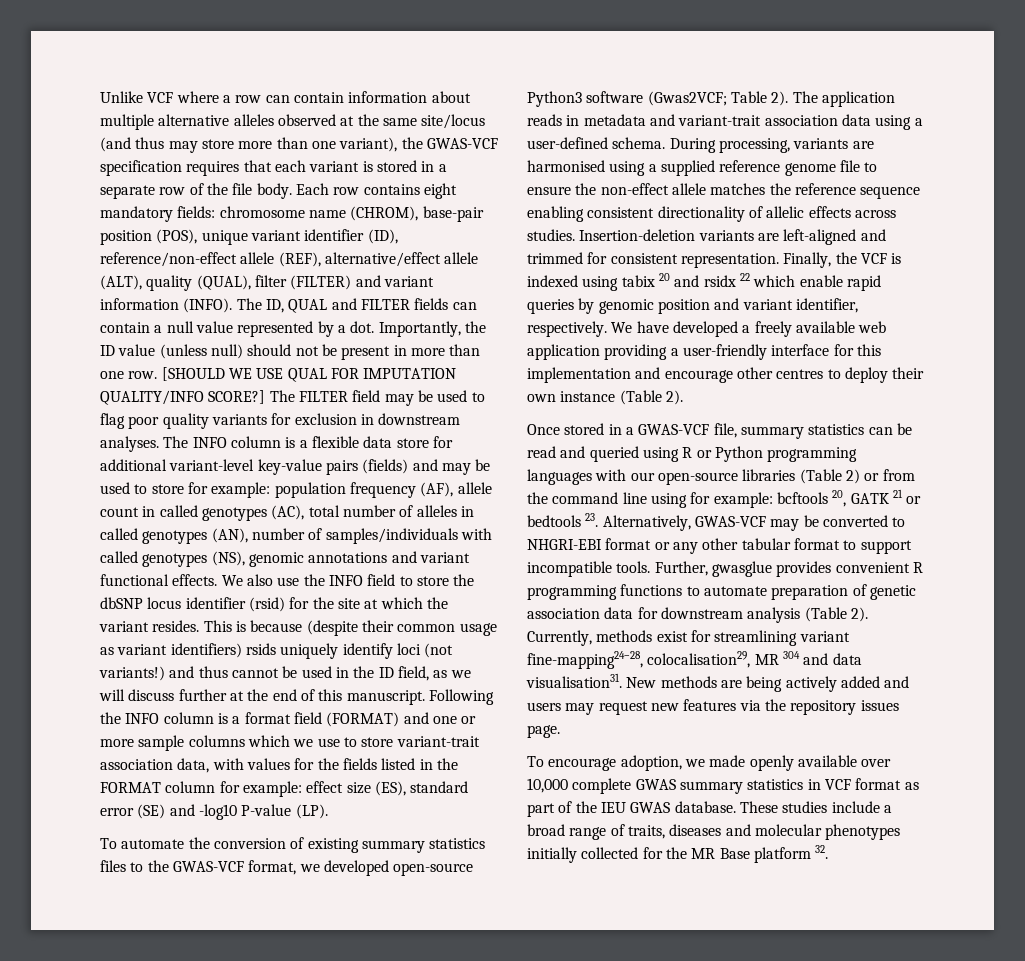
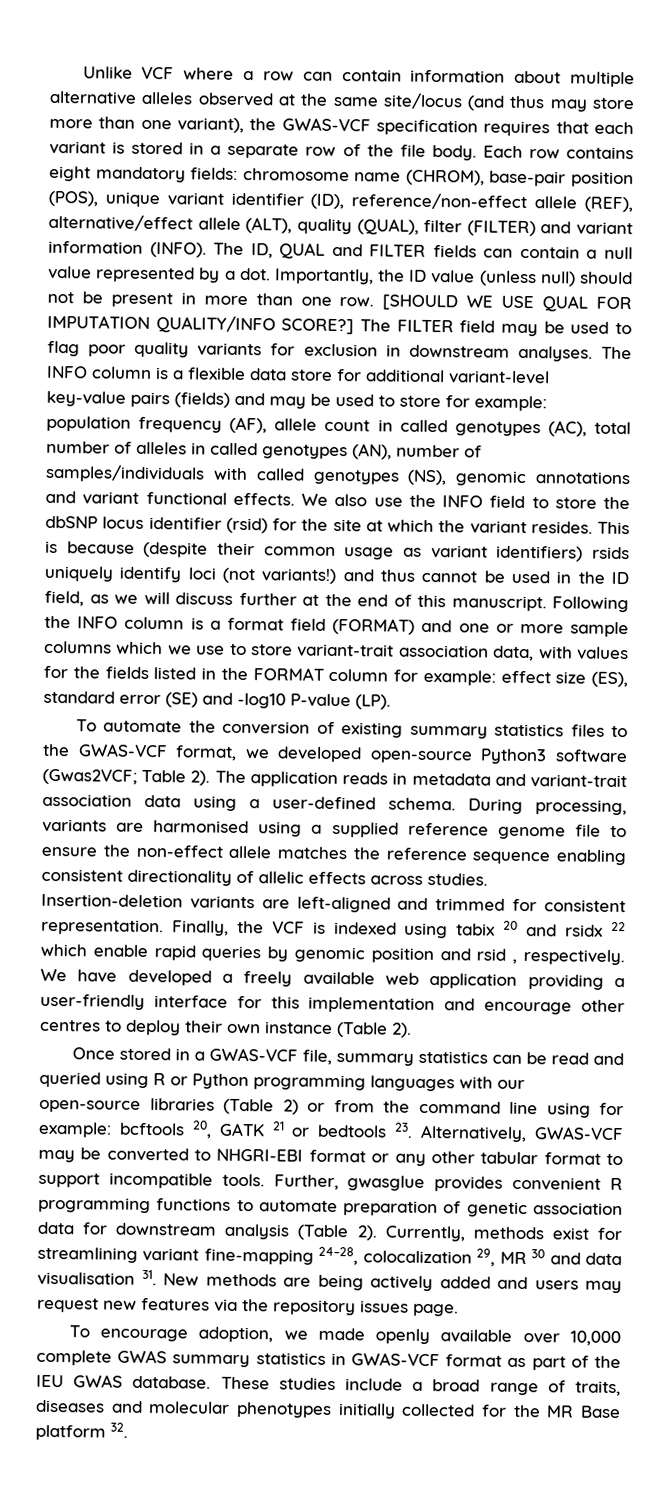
- Finally, the VCF is indexed using tabix 20 and rsidx 22 which enable rapid queries by genomic position and variant identifier, respectively.
+ Finally, the VCF is indexed using tabix 20 and rsidx 22 which enable rapid queries by genomic position and rsid , respectively.
- Currently, methods exist for streamlining variant fine-mapping24–28, colocalisation29, MR 304 and data visualisation31. New methods are being actively added and users may request new features via the repository issues page.
+ Currently, methods exist for streamlining variant fine-mapping 24–28, colocalization 29, MR 30 and data visualisation 31. New methods are being actively added and users may request new features via the repository issues page.
- To encourage adoption, we made openly available over 10,000 complete GWAS summary statistics in VCF format as part of the IEU GWAS database.
+ To encourage adoption, we made openly available over 10,000 complete GWAS summary statistics in GWAS-VCF format as part of the IEU GWAS database.

